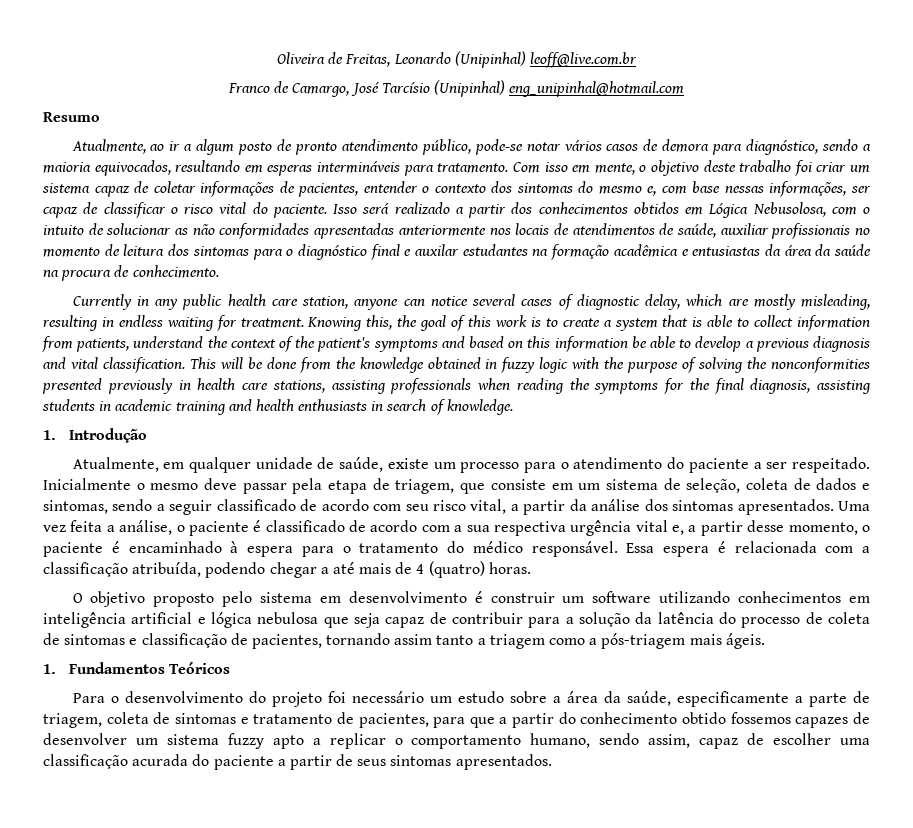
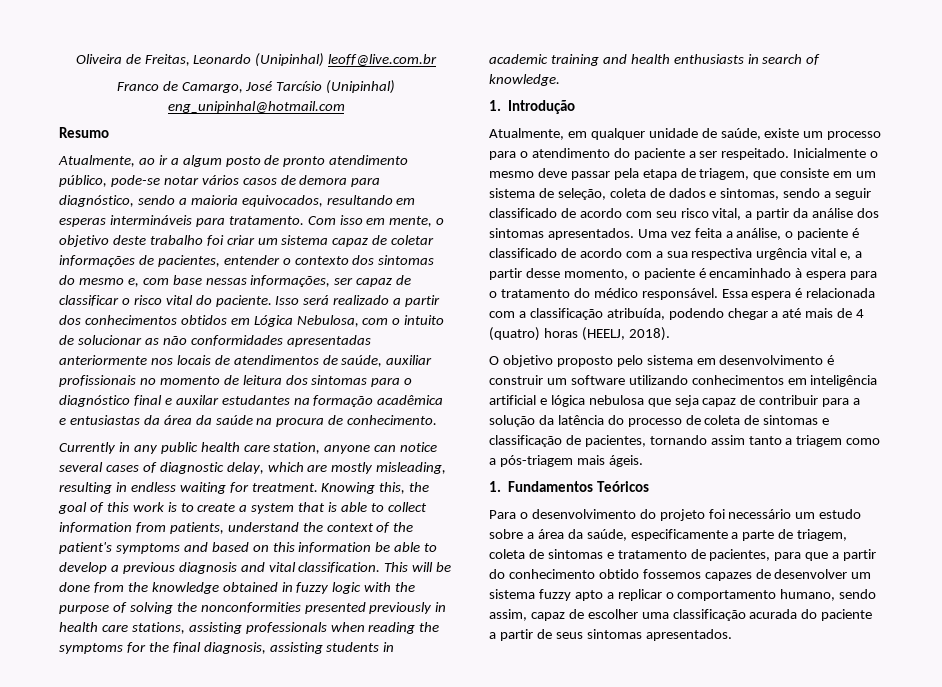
- Isso será realizado a partir dos conhecimentos obtidos em Lógica Nebusolosa, com o intuito de solucionar as não conformidades apresentadas anteriormente nos locais de atendimentos de saúde, auxiliar profissionais no momento de leitura dos sintomas para o diagnóstico final e auxilar estudantes na formação acadêmica e entusiastas da área da saúde na procura de conhecimento.
+ Isso será realizado a partir dos conhecimentos obtidos em Lógica Nebulosa, com o intuito de solucionar as não conformidades apresentadas anteriormente nos locais de atendimentos de saúde, auxiliar profissionais no momento de leitura dos sintomas para o diagnóstico final e auxilar estudantes na formação acadêmica e entusiastas da área da saúde na procura de conhecimento.
- Essa espera é relacionada com a classificação atribuída, podendo chegar a até mais de 4 (quatro) horas.
+ Essa espera é relacionada com a classificação atribuída, podendo chegar a até mais de 4 (quatro) horas (HEELJ, 2018).

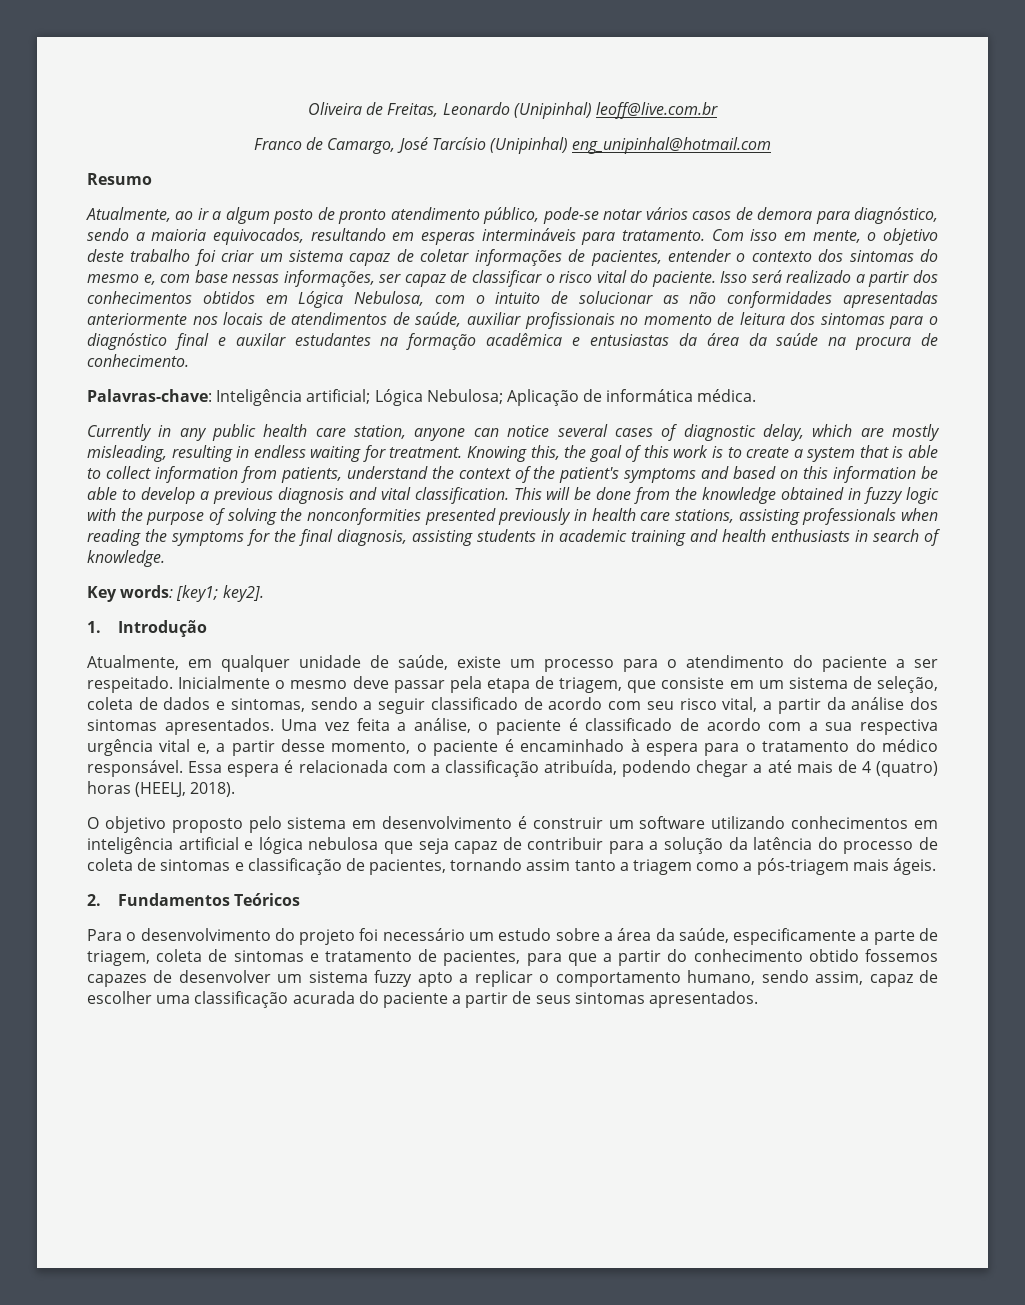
+ Palavras-chave: Inteligência artificial; Lógica Nebulosa; Aplicação de informática médica.
+ Key words: [key1; key2].
- 1. Fundamentos Teóricos
+ 2. Fundamentos Teóricos

